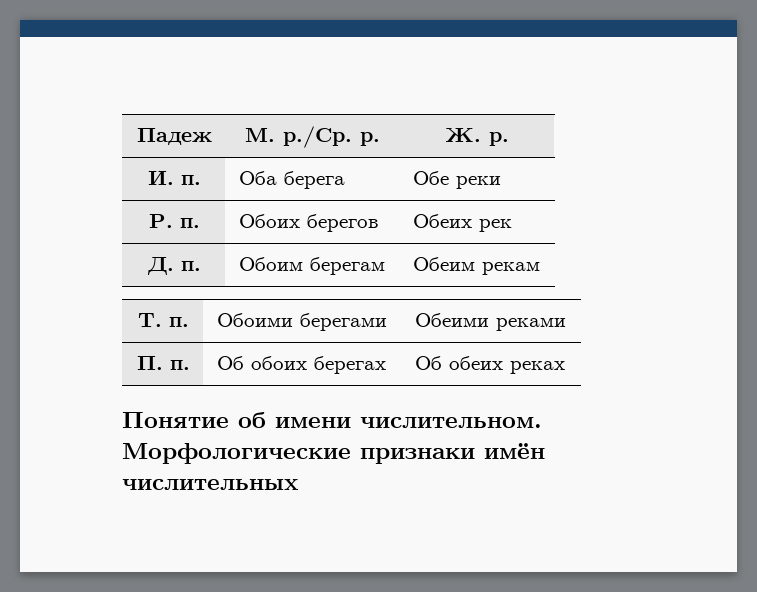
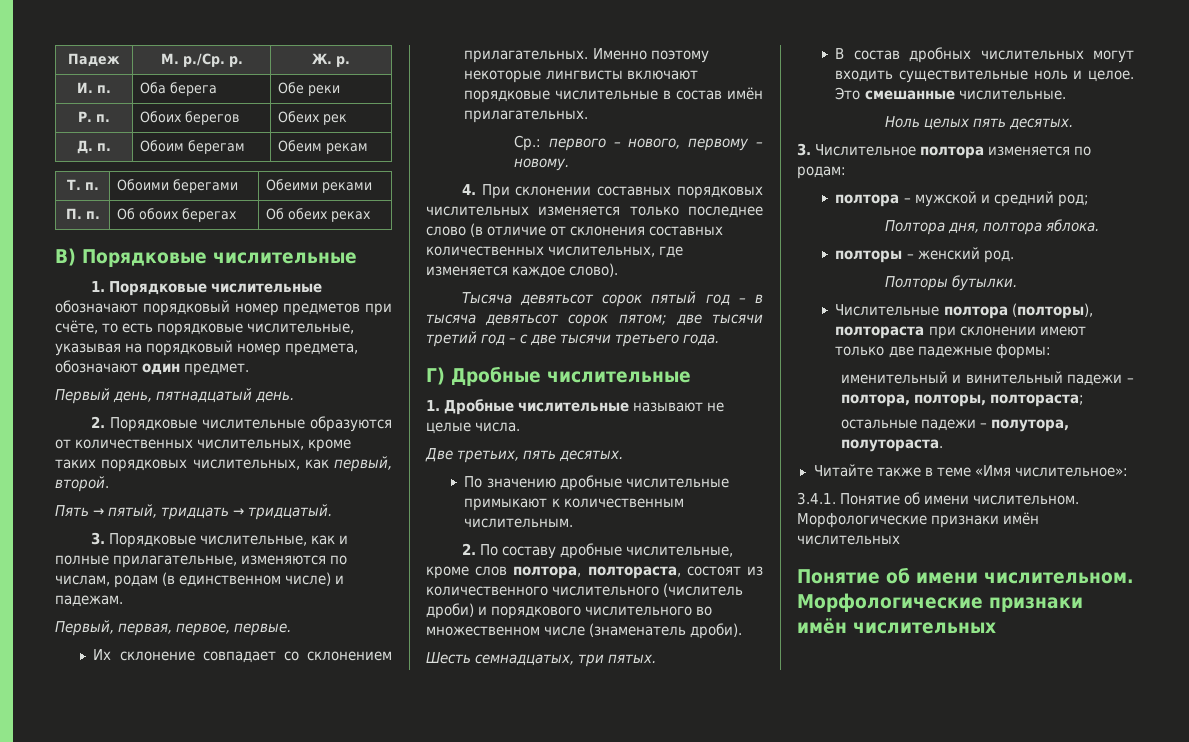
+ В) Порядковые числительные
+ 1. Порядковые числительные обозначают порядковый номер предметов при счёте, то есть порядковые числительные, указывая на порядковый номер предмета, обозначают один предмет.
+ Первый день, пятнадцатый день.
+ 2. Порядковые числительные образуются от количественных числительных, кроме таких порядковых числительных, как первый, второй.
+ Пять → пятый, тридцать → тридцатый.
+ 3. Порядковые числительные, как и полные прилагательные, изменяются по числам, родам (в единственном числе) и падежам.
+ Первый, первая, первое, первые.
+ Их склонение совпадает со склонением прилагательных. Именно поэтому некоторые лингвисты включают порядковые числительные в состав имён прилагательных.
+ Ср.: первого – нового, первому – новому.
+ 4. При склонении составных порядковых числительных изменяется только последнее слово (в отличие от склонения составных количественных числительных, где изменяется каждое слово).
+ Тысяча девятьсот сорок пятый год – в тысяча девятьсот сорок пятом; две тысячи третий год – с две тысячи третьего года.
+ Г) Дробные числительные
+ 1. Дробные числительные называют не целые числа.
+ Две третьих, пять десятых.
+ По значению дробные числительные примыкают к количественным числительным.
+ 2. По составу дробные числительные, кроме слов полтора, полтораста, состоят из количественного числительного (числитель дроби) и порядкового числительного во множественном числе (знаменатель дроби).
+ Шесть семнадцатых, три пятых.
+ В состав дробных числительных могут входить существительные ноль и целое. Это смешанные числительные.
+ Ноль целых пять десятых.
+ 3. Числительное полтора изменяется по родам:
+ полтора – мужской и средний род;
+ Полтора дня, полтора яблока.
+ полторы – женский род.
+ Полторы бутылки.
+ Числительные полтора (полторы), полтораста при склонении имеют только две падежные формы:
+ именительный и винительный падежи – полтора, полторы, полтораста;
+ остальные падежи – полутора, полутораста.
+ Читайте также в теме «Имя числительное»:
+ 3.4.1. Понятие об имени числительном. Морфологические признаки имён числительных

